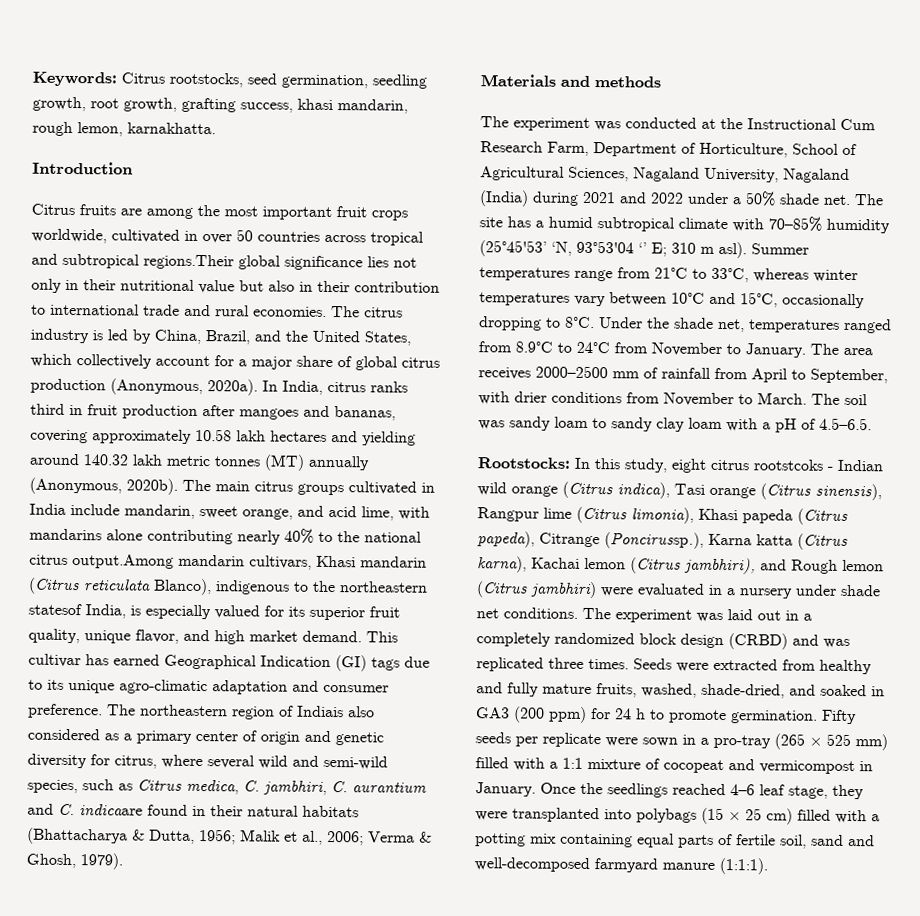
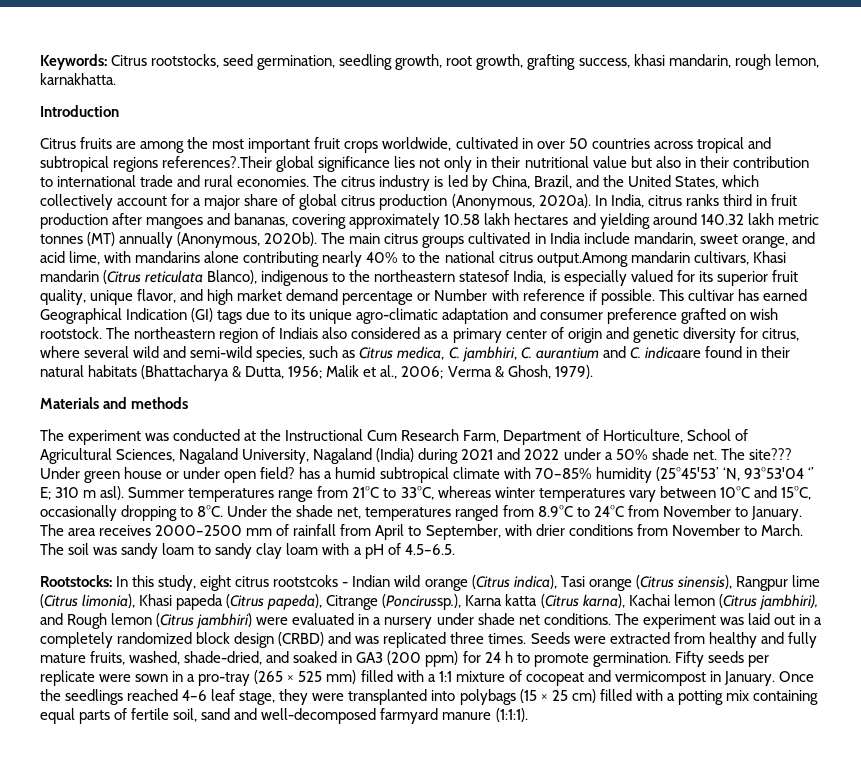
- Citrus fruits are among the most important fruit crops worldwide, cultivated in over 50 countries across tropical and subtropical regions.Their global significance lies not only in their nutritional value but also in their contribution to international trade and rural economies.
+ Citrus fruits are among the most important fruit crops worldwide, cultivated in over 50 countries across tropical and subtropical regions references?.Their global significance lies not only in their nutritional value but also in their contribution to international trade and rural economies.
- The main citrus groups cultivated in India include mandarin, sweet orange, and acid lime, with mandarins alone contributing nearly 40% to the national citrus output.Among mandarin cultivars, Khasi mandarin (Citrus reticulata Blanco), indigenous to the northeastern statesof India, is especially valued for its superior fruit quality, unique flavor, and high market demand.
+ The main citrus groups cultivated in India include mandarin, sweet orange, and acid lime, with mandarins alone contributing nearly 40% to the national citrus output.Among mandarin cultivars, Khasi mandarin (Citrus reticulata Blanco), indigenous to the northeastern statesof India, is especially valued for its superior fruit quality, unique flavor, and high market demand percentage or Number with reference if possible.
- This cultivar has earned Geographical Indication (GI) tags due to its unique agro-climatic adaptation and consumer preference.
+ This cultivar has earned Geographical Indication (GI) tags due to its unique agro-climatic adaptation and consumer preference grafted on wish rootstock.
- The site has a humid subtropical climate with 70–85% humidity (25°45'53’ ‘N, 93°53'04 ‘’ E; 310 m asl).
+ The site??? Under green house or under open field? has a humid subtropical climate with 70–85% humidity (25°45'53’ ‘N, 93°53'04 ‘’ E; 310 m asl).

